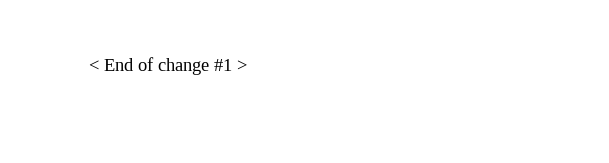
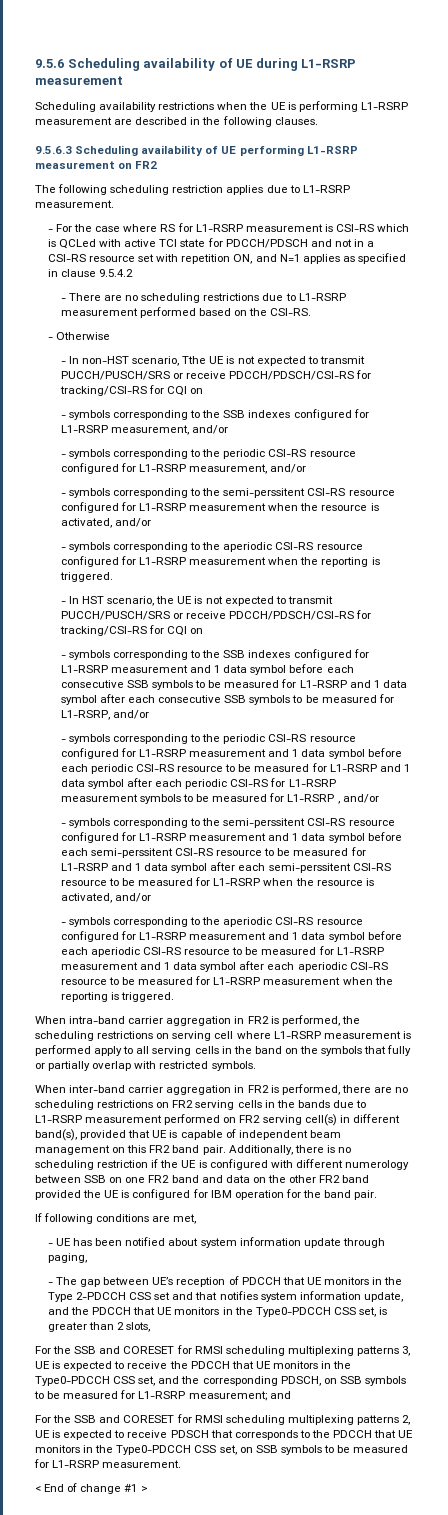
+ 9.5.6 Scheduling availability of UE during L1-RSRP measurement
+ Scheduling availability restrictions when the UE is performing L1-RSRP measurement are described in the following clauses.
+ 9.5.6.3 Scheduling availability of UE performing L1-RSRP measurement on FR2
+ The following scheduling restriction applies due to L1-RSRP measurement.
+ - For the case where RS for L1-RSRP measurement is CSI-RS which is QCLed with active TCI state for PDCCH/PDSCH and not in a CSI-RS resource set with repetition ON, and N=1 applies as specified in clause 9.5.4.2
+ - There are no scheduling restrictions due to L1-RSRP measurement performed based on the CSI-RS.
+ - Otherwise
+ - In non-HST scenario, Tthe UE is not expected to transmit PUCCH/PUSCH/SRS or receive PDCCH/PDSCH/CSI-RS for tracking/CSI-RS for CQI on
+ - symbols corresponding to the SSB indexes configured for L1-RSRP measurement, and/or
+ - symbols corresponding to the periodic CSI-RS resource configured for L1-RSRP measurement, and/or
+ - symbols corresponding to the semi-perssitent CSI-RS resource configured for L1-RSRP measurement when the resource is activated, and/or
+ - symbols corresponding to the aperiodic CSI-RS resource configured for L1-RSRP measurement when the reporting is triggered.
+ - In HST scenario, the UE is not expected to transmit PUCCH/PUSCH/SRS or receive PDCCH/PDSCH/CSI-RS for tracking/CSI-RS for CQI on
+ - symbols corresponding to the SSB indexes configured for L1-RSRP measurement and 1 data symbol before each consecutive SSB symbols to be measured for L1-RSRP and 1 data symbol after each consecutive SSB symbols to be measured for L1-RSRP, and/or
+ - symbols corresponding to the periodic CSI-RS resource configured for L1-RSRP measurement and 1 data symbol before each periodic CSI-RS resource to be measured for L1-RSRP and 1 data symbol after each periodic CSI-RS for L1-RSRP measurement symbols to be measured for L1-RSRP , and/or
+ - symbols corresponding to the semi-perssitent CSI-RS resource configured for L1-RSRP measurement and 1 data symbol before each semi-perssitent CSI-RS resource to be measured for L1-RSRP and 1 data symbol after each semi-perssitent CSI-RS resource to be measured for L1-RSRP when the resource is activated, and/or
+ - symbols corresponding to the aperiodic CSI-RS resource configured for L1-RSRP measurement and 1 data symbol before each aperiodic CSI-RS resource to be measured for L1-RSRP measurement and 1 data symbol after each aperiodic CSI-RS resource to be measured for L1-RSRP measurement when the reporting is triggered.
+ When intra-band carrier aggregation in FR2 is performed, the scheduling restrictions on serving cell where L1-RSRP measurement is performed apply to all serving cells in the band on the symbols that fully or partially overlap with restricted symbols.
+ When inter-band carrier aggregation in FR2 is performed, there are no scheduling restrictions on FR2 serving cells in the bands due to L1-RSRP measurement performed on FR2 serving cell(s) in different band(s), provided that UE is capable of independent beam management on this FR2 band pair. Additionally, there is no scheduling restriction if the UE is configured with different numerology between SSB on one FR2 band and data on the other FR2 band provided the UE is configured for IBM operation for the band pair.
+ If following conditions are met,
+ - UE has been notified about system information update through paging,
+ - The gap between UE’s reception of PDCCH that UE monitors in the Type 2-PDCCH CSS set and that notifies system information update, and the PDCCH that UE monitors in the Type0-PDCCH CSS set, is greater than 2 slots,
+ For the SSB and CORESET for RMSI scheduling multiplexing patterns 3, UE is expected to receive the PDCCH that UE monitors in the Type0-PDCCH CSS set, and the corresponding PDSCH, on SSB symbols to be measured for L1-RSRP measurement; and
+ For the SSB and CORESET for RMSI scheduling multiplexing patterns 2, UE is expected to receive PDSCH that corresponds to the PDCCH that UE monitors in the Type0-PDCCH CSS set, on SSB symbols to be measured for L1-RSRP measurement.

